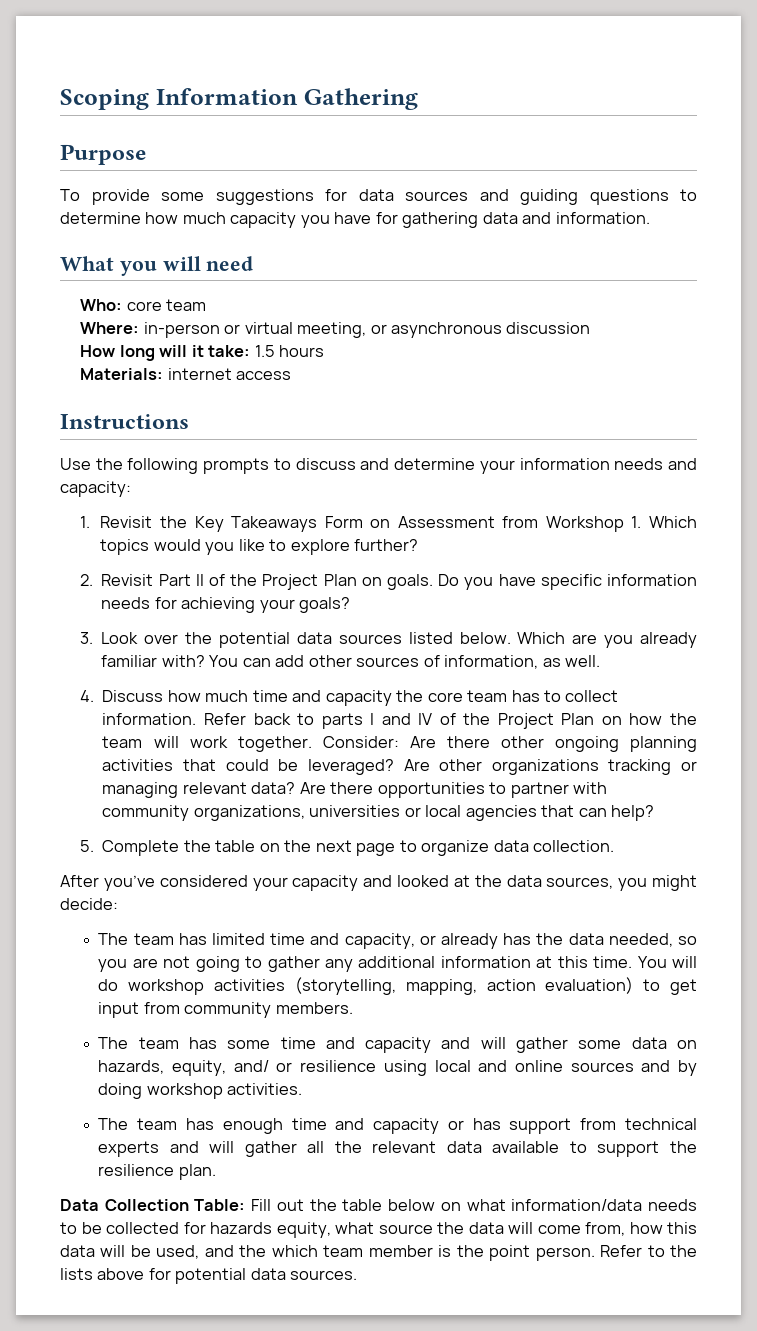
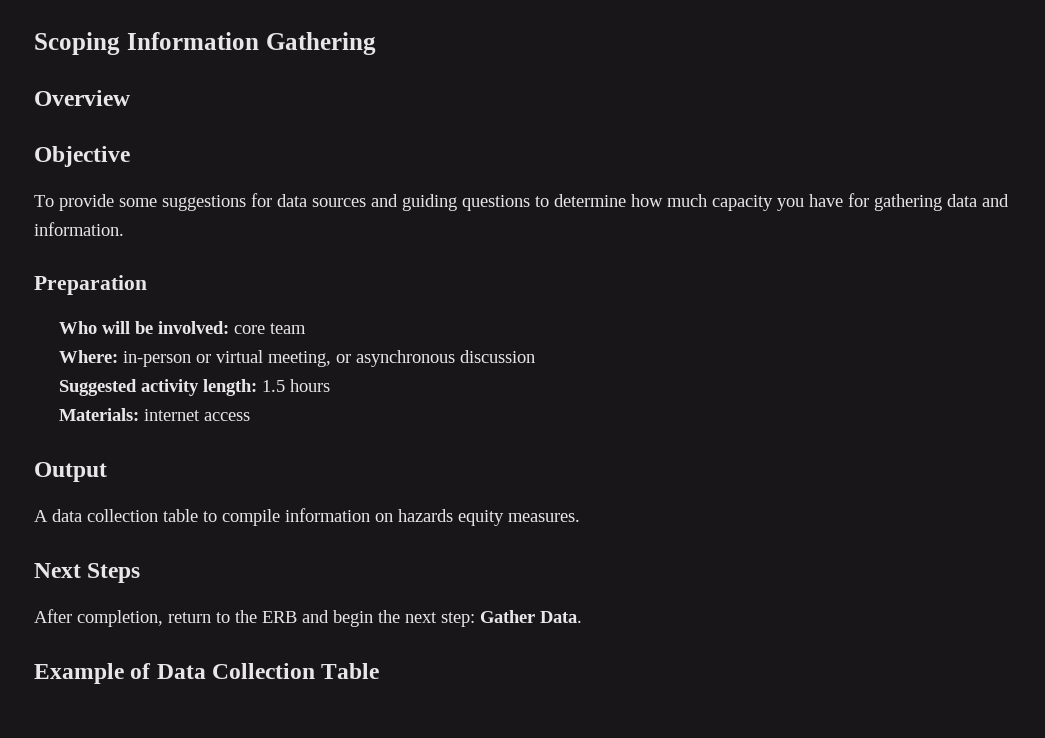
- Purpose
+ Overview
+ Objective
- What you will need
- Who: core team
+ Preparation
+ Who will be involved: core team
- How long will it take: 1.5 hours
+ Suggested activity length: 1.5 hours
- Instructions
- Use the following prompts to discuss and determine your information needs and capacity:
- 1. Revisit the Key Takeaways Form on Assessment from Workshop 1. Which topics would you like to explore further?
- 2. Revisit Part II of the Project Plan on goals. Do you have specific information needs for achieving your goals?
- 3. Look over the potential data sources listed below. Which are you already familiar with? You can add other sources of information, as well.
- 4. Discuss how much time and capacity the core team has to collect information. Refer back to parts I and IV of the Project Plan on how the team will work together. Consider: Are there other ongoing planning activities that could be leveraged? Are other organizations tracking or managing relevant data? Are there opportunities to partner with community organizations, universities or local agencies that can help?
- 5. Complete the table on the next page to organize data collection.
- After you’ve considered your capacity and looked at the data sources, you might decide:
- The team has limited time and capacity, or already has the data needed, so you are not going to gather any additional information at this time. You will do workshop activities (storytelling, mapping, action evaluation) to get input from community members.
- The team has some time and capacity and will gather some data on hazards, equity, and/ or resilience using local and online sources and by doing workshop activities.
- The team has enough time and capacity or has support from technical experts and will gather all the relevant data available to support the resilience plan.
- Data Collection Table: Fill out the table below on what information/data needs to be collected for hazards equity, what source the data will come from, how this data will be used, and the which team member is the point person. Refer to the lists above for potential data sources.
+ Output
+ A data collection table to compile information on hazards equity measures.
+ Next Steps
+ After completion, return to the ERB and begin the next step: Gather Data.
+ Example of Data Collection Table

